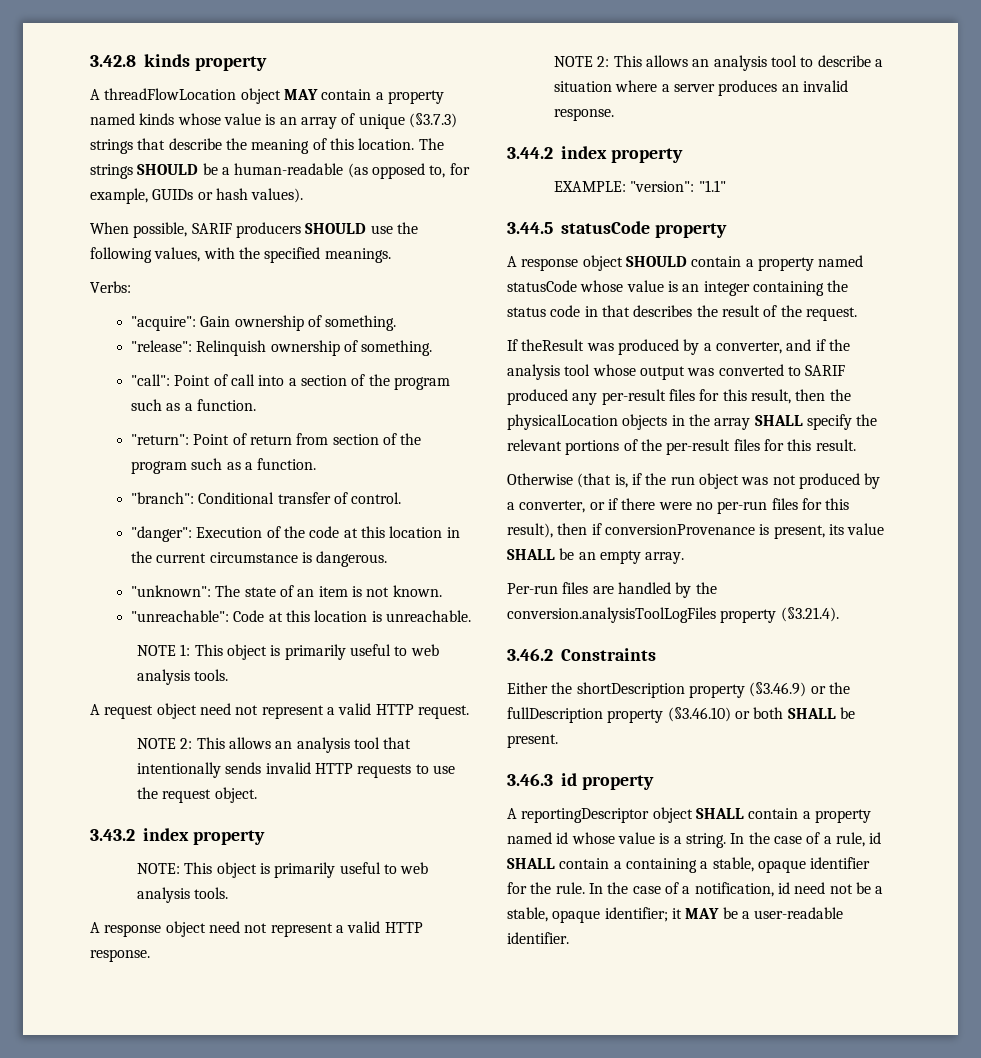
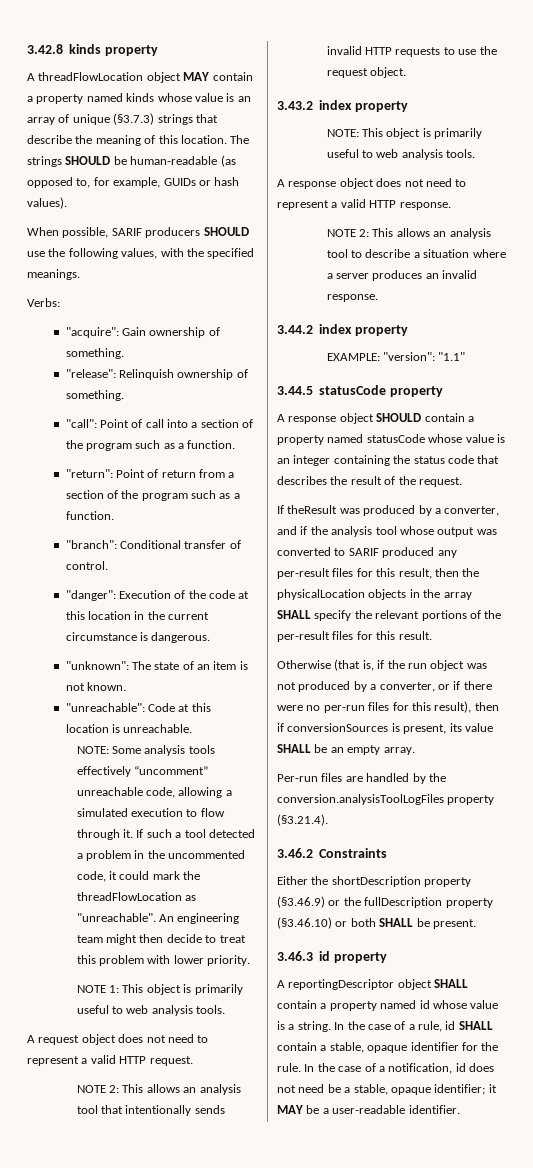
- The strings SHOULD be a human-readable (as opposed to, for example, GUIDs or hash values).
+ The strings SHOULD be human-readable (as opposed to, for example, GUIDs or hash values).
- "return": Point of return from section of the program such as a function.
+ "return": Point of return from a section of the program such as a function.
+ NOTE: Some analysis tools effectively “uncomment” unreachable code, allowing a simulated execution to flow through it. If such a tool detected a problem in the uncommented code, it could mark the threadFlowLocation as "unreachable". An engineering team might then decide to treat this problem with lower priority.
- A request object need not represent a valid HTTP request.
+ A request object does not need to represent a valid HTTP request.
- A response object need not represent a valid HTTP response.
+ A response object does not need to represent a valid HTTP response.
- A response object SHOULD contain a property named statusCode whose value is an integer containing the status code in that describes the result of the request.
+ A response object SHOULD contain a property named statusCode whose value is an integer containing the status code that describes the result of the request.
- Otherwise (that is, if the run object was not produced by a converter, or if there were no per-run files for this result), then if conversionProvenance is present, its value SHALL be an empty array.
+ Otherwise (that is, if the run object was not produced by a converter, or if there were no per-run files for this result), then if conversionSources is present, its value SHALL be an empty array.
- In the case of a rule, id SHALL contain a containing a stable, opaque identifier for the rule.
+ In the case of a rule, id SHALL contain a stable, opaque identifier for the rule.
- In the case of a notification, id need not be a stable, opaque identifier; it MAY be a user-readable identifier.
+ In the case of a notification, id does not need be a stable, opaque identifier; it MAY be a user-readable identifier.

